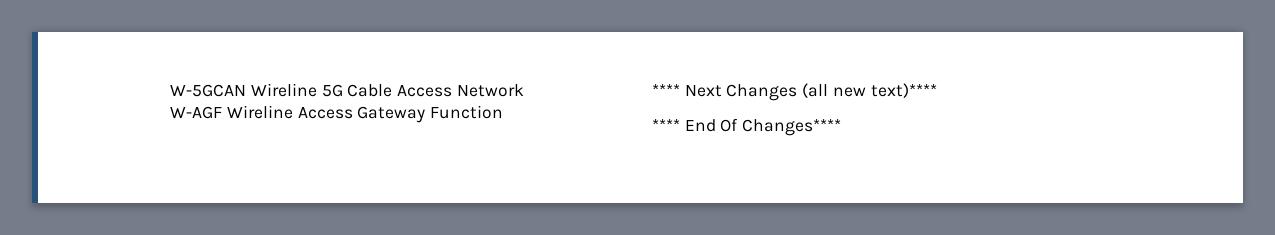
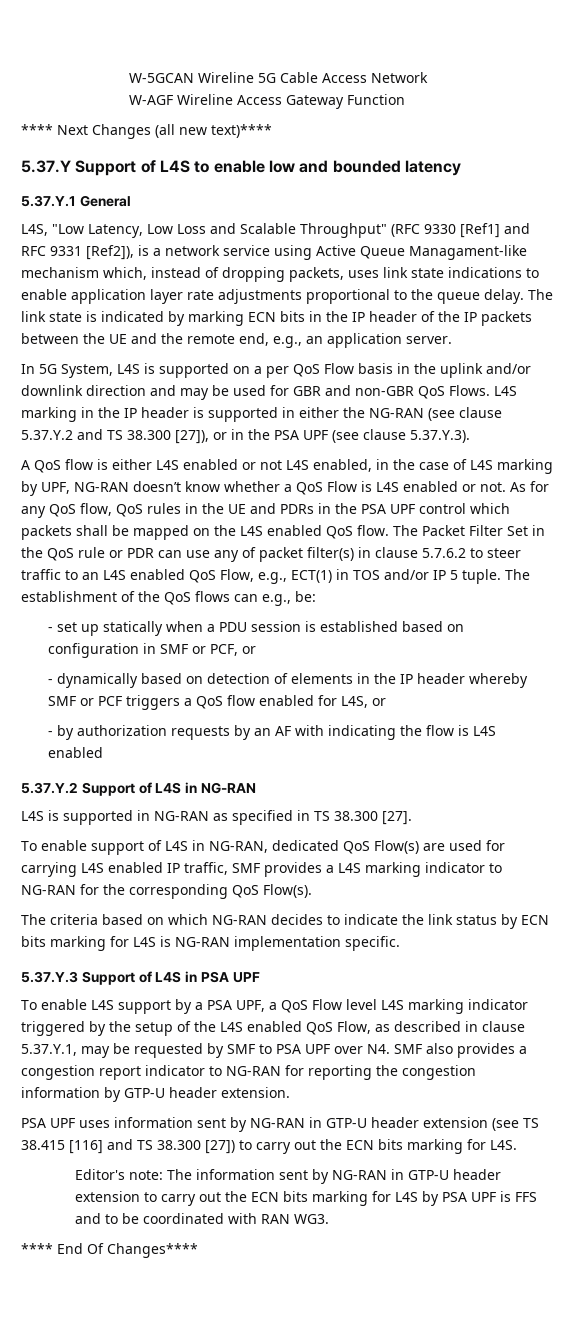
+ 5.37.Y Support of L4S to enable low and bounded latency
+ 5.37.Y.1 General
+ L4S, "Low Latency, Low Loss and Scalable Throughput" (RFC 9330 [Ref1] and RFC 9331 [Ref2]), is a network service using Active Queue Managament-like mechanism which, instead of dropping packets, uses link state indications to enable application layer rate adjustments proportional to the queue delay. The link state is indicated by marking ECN bits in the IP header of the IP packets between the UE and the remote end, e.g., an application server.
+ In 5G System, L4S is supported on a per QoS Flow basis in the uplink and/or downlink direction and may be used for GBR and non-GBR QoS Flows. L4S marking in the IP header is supported in either the NG-RAN (see clause 5.37.Y.2 and TS 38.300 [27]), or in the PSA UPF (see clause 5.37.Y.3).
+ A QoS flow is either L4S enabled or not L4S enabled, in the case of L4S marking by UPF, NG-RAN doesn’t know whether a QoS Flow is L4S enabled or not. As for any QoS flow, QoS rules in the UE and PDRs in the PSA UPF control which packets shall be mapped on the L4S enabled QoS flow. The Packet Filter Set in the QoS rule or PDR can use any of packet filter(s) in clause 5.7.6.2 to steer traffic to an L4S enabled QoS Flow, e.g., ECT(1) in TOS and/or IP 5 tuple. The establishment of the QoS flows can e.g., be:
+ - set up statically when a PDU session is established based on configuration in SMF or PCF, or
+ - dynamically based on detection of elements in the IP header whereby SMF or PCF triggers a QoS flow enabled for L4S, or
+ - by authorization requests by an AF with indicating the flow is L4S enabled
+ 5.37.Y.2 Support of L4S in NG-RAN
+ L4S is supported in NG-RAN as specified in TS 38.300 [27].
+ To enable support of L4S in NG-RAN, dedicated QoS Flow(s) are used for carrying L4S enabled IP traffic, SMF provides a L4S marking indicator to NG-RAN for the corresponding QoS Flow(s).
+ The criteria based on which NG-RAN decides to indicate the link status by ECN bits marking for L4S is NG-RAN implementation specific.
+ 5.37.Y.3 Support of L4S in PSA UPF
+ To enable L4S support by a PSA UPF, a QoS Flow level L4S marking indicator triggered by the setup of the L4S enabled QoS Flow, as described in clause 5.37.Y.1, may be requested by SMF to PSA UPF over N4. SMF also provides a congestion report indicator to NG-RAN for reporting the congestion information by GTP-U header extension.
+ PSA UPF uses information sent by NG-RAN in GTP-U header extension (see TS 38.415 [116] and TS 38.300 [27]) to carry out the ECN bits marking for L4S.
+ Editor's note: The information sent by NG-RAN in GTP-U header extension to carry out the ECN bits marking for L4S by PSA UPF is FFS and to be coordinated with RAN WG3.

